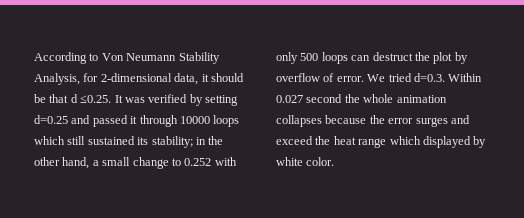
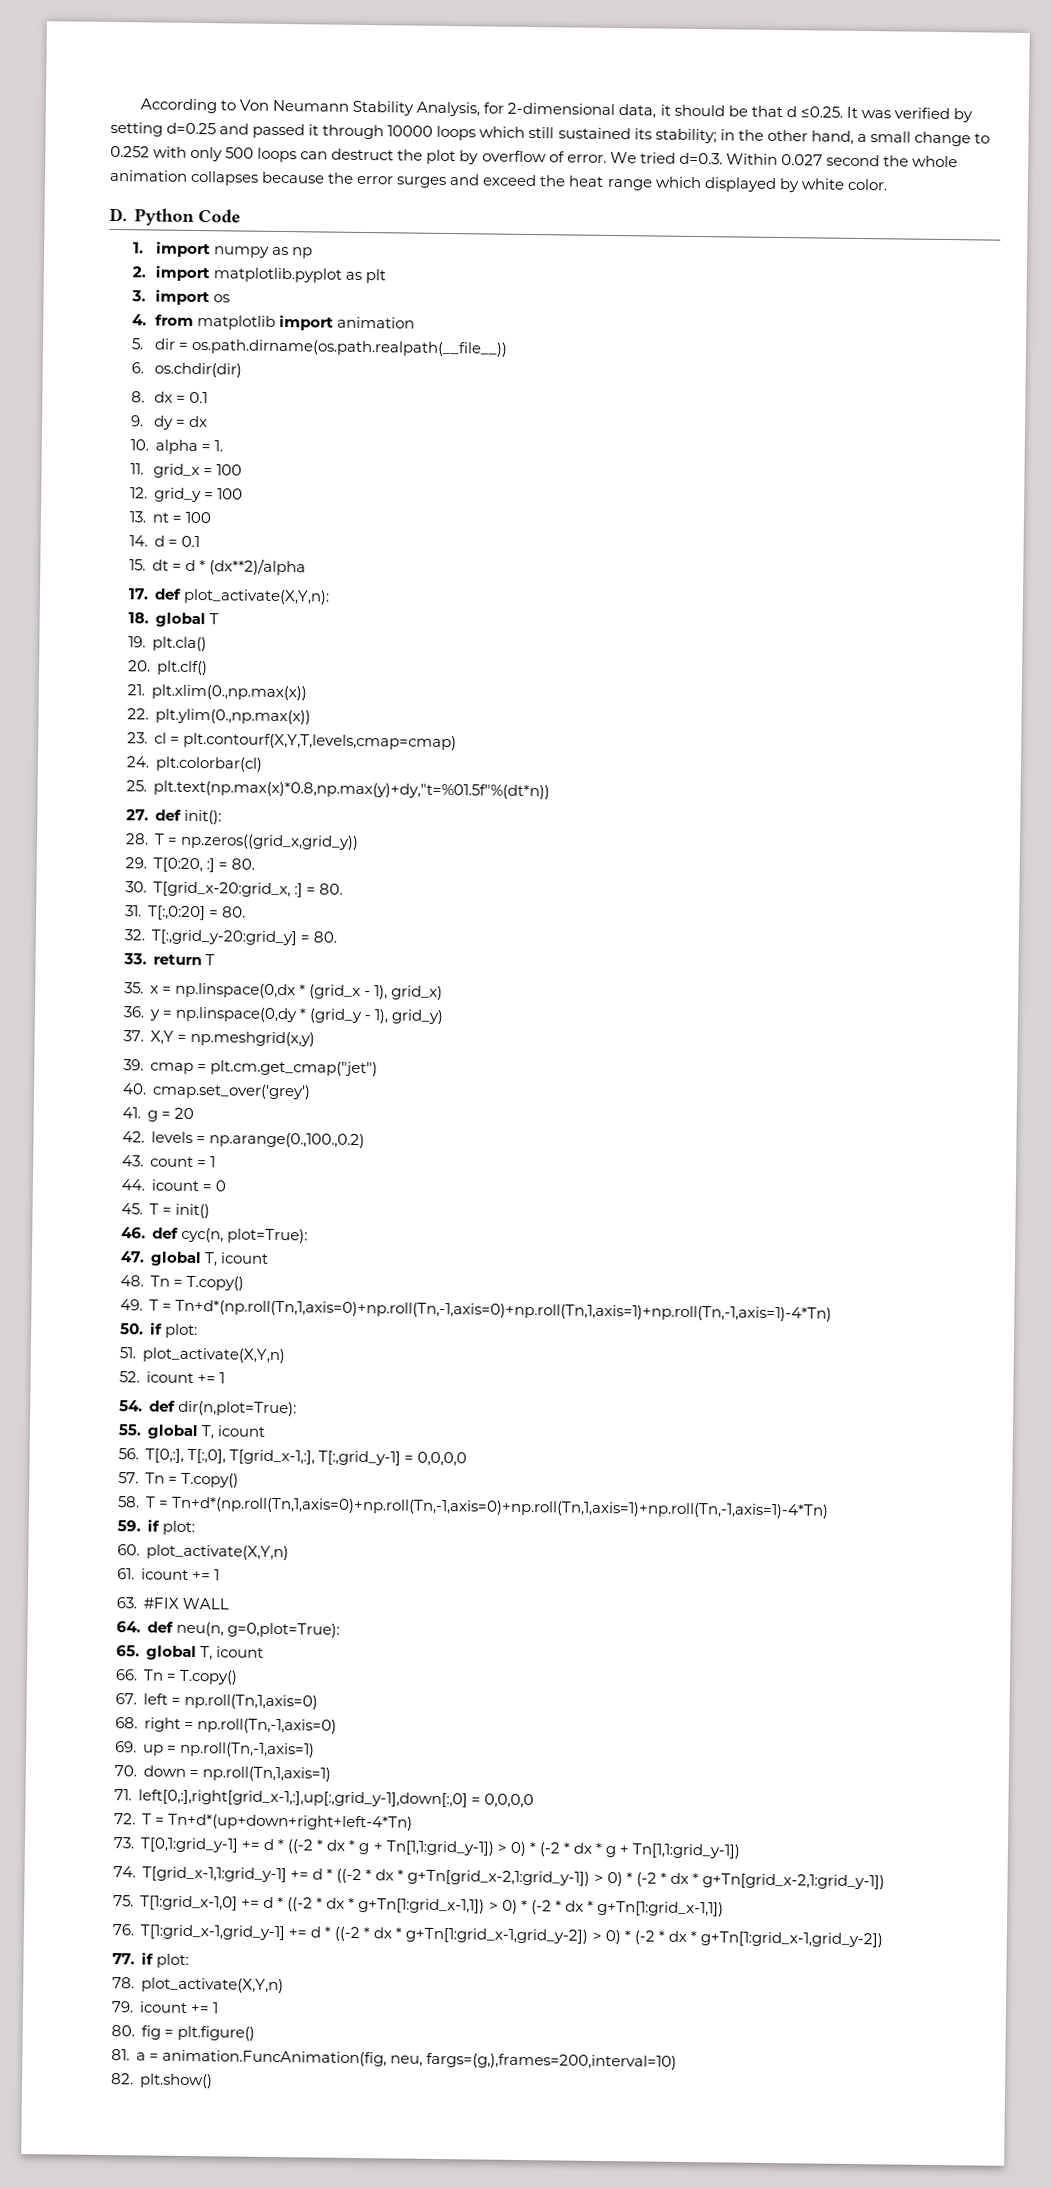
+ D. Python Code
+ 1. import numpy as np
+ 2. import matplotlib.pyplot as plt
+ 3. import os
+ 4. from matplotlib import animation
+ 5. dir = os.path.dirname(os.path.realpath(__file__))
+ 6. os.chdir(dir)
+ 8. dx = 0.1
+ 9. dy = dx
+ 10. alpha = 1.
+ 11. grid_x = 100
+ 12. grid_y = 100
+ 13. nt = 100
+ 14. d = 0.1
+ 15. dt = d * (dx**2)/alpha
+ 17. def plot_activate(X,Y,n):
+ 18. global T
+ 19. plt.cla()
+ 20. plt.clf()
+ 21. plt.xlim(0.,np.max(x))
+ 22. plt.ylim(0.,np.max(x))
+ 23. cl = plt.contourf(X,Y,T,levels,cmap=cmap)
+ 24. plt.colorbar(cl)
+ 25. plt.text(np.max(x)*0.8,np.max(y)+dy,"t=%01.5f"%(dt*n))
+ 27. def init():
+ 28. T = np.zeros((grid_x,grid_y))
+ 29. T[0:20, :] = 80.
+ 30. T[grid_x-20:grid_x, :] = 80.
+ 31. T[:,0:20] = 80.
+ 32. T[:,grid_y-20:grid_y] = 80.
+ 33. return T
+ 35. x = np.linspace(0,dx * (grid_x - 1), grid_x)
+ 36. y = np.linspace(0,dy * (grid_y - 1), grid_y)
+ 37. X,Y = np.meshgrid(x,y)
+ 39. cmap = plt.cm.get_cmap("jet")
+ 40. cmap.set_over('grey')
+ 41. g = 20
+ 42. levels = np.arange(0.,100.,0.2)
+ 43. count = 1
+ 44. icount = 0
+ 45. T = init()
+ 46. def cyc(n, plot=True):
+ 47. global T, icount
+ 48. Tn = T.copy()
+ 49. T = Tn+d*(np.roll(Tn,1,axis=0)+np.roll(Tn,-1,axis=0)+np.roll(Tn,1,axis=1)+np.roll(Tn,-1,axis=1)-4*Tn)
+ 50. if plot:
+ 51. plot_activate(X,Y,n)
+ 52. icount += 1
+ 54. def dir(n,plot=True):
+ 55. global T, icount
+ 56. T[0,:], T[:,0], T[grid_x-1,:], T[:,grid_y-1] = 0,0,0,0
+ 57. Tn = T.copy()
+ 58. T = Tn+d*(np.roll(Tn,1,axis=0)+np.roll(Tn,-1,axis=0)+np.roll(Tn,1,axis=1)+np.roll(Tn,-1,axis=1)-4*Tn)
+ 59. if plot:
+ 60. plot_activate(X,Y,n)
+ 61. icount += 1
+ 63. #FIX WALL
+ 64. def neu(n, g=0,plot=True):
+ 65. global T, icount
+ 66. Tn = T.copy()
+ 67. left = np.roll(Tn,1,axis=0)
+ 68. right = np.roll(Tn,-1,axis=0)
+ 69. up = np.roll(Tn,-1,axis=1)
+ 70. down = np.roll(Tn,1,axis=1)
+ 71. left[0,:],right[grid_x-1,:],up[:,grid_y-1],down[:,0] = 0,0,0,0
+ 72. T = Tn+d*(up+down+right+left-4*Tn)
+ 73. T[0,1:grid_y-1] += d * ((-2 * dx * g + Tn[1,1:grid_y-1]) > 0) * (-2 * dx * g + Tn[1,1:grid_y-1])
+ 74. T[grid_x-1,1:grid_y-1] += d * ((-2 * dx * g+Tn[grid_x-2,1:grid_y-1]) > 0) * (-2 * dx * g+Tn[grid_x-2,1:grid_y-1])
+ 75. T[1:grid_x-1,0] += d * ((-2 * dx * g+Tn[1:grid_x-1,1]) > 0) * (-2 * dx * g+Tn[1:grid_x-1,1])
+ 76. T[1:grid_x-1,grid_y-1] += d * ((-2 * dx * g+Tn[1:grid_x-1,grid_y-2]) > 0) * (-2 * dx * g+Tn[1:grid_x-1,grid_y-2])
+ 77. if plot:
+ 78. plot_activate(X,Y,n)
+ 79. icount += 1
+ 80. fig = plt.figure()
+ 81. a = animation.FuncAnimation(fig, neu, fargs=(g,),frames=200,interval=10)
+ 82. plt.show()

